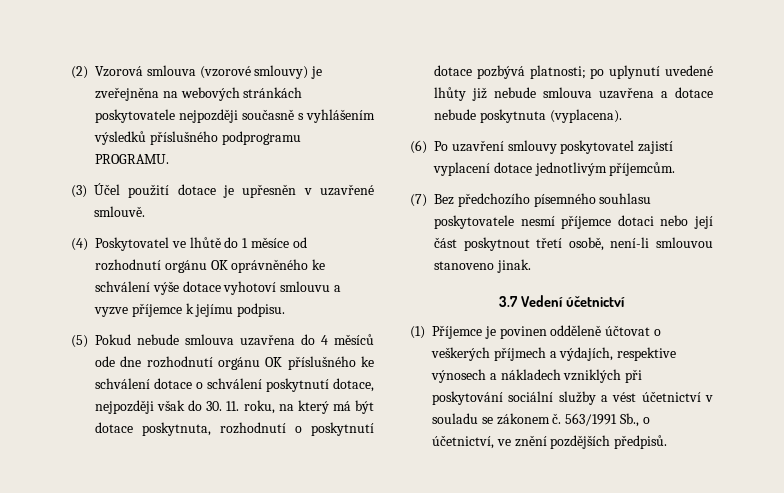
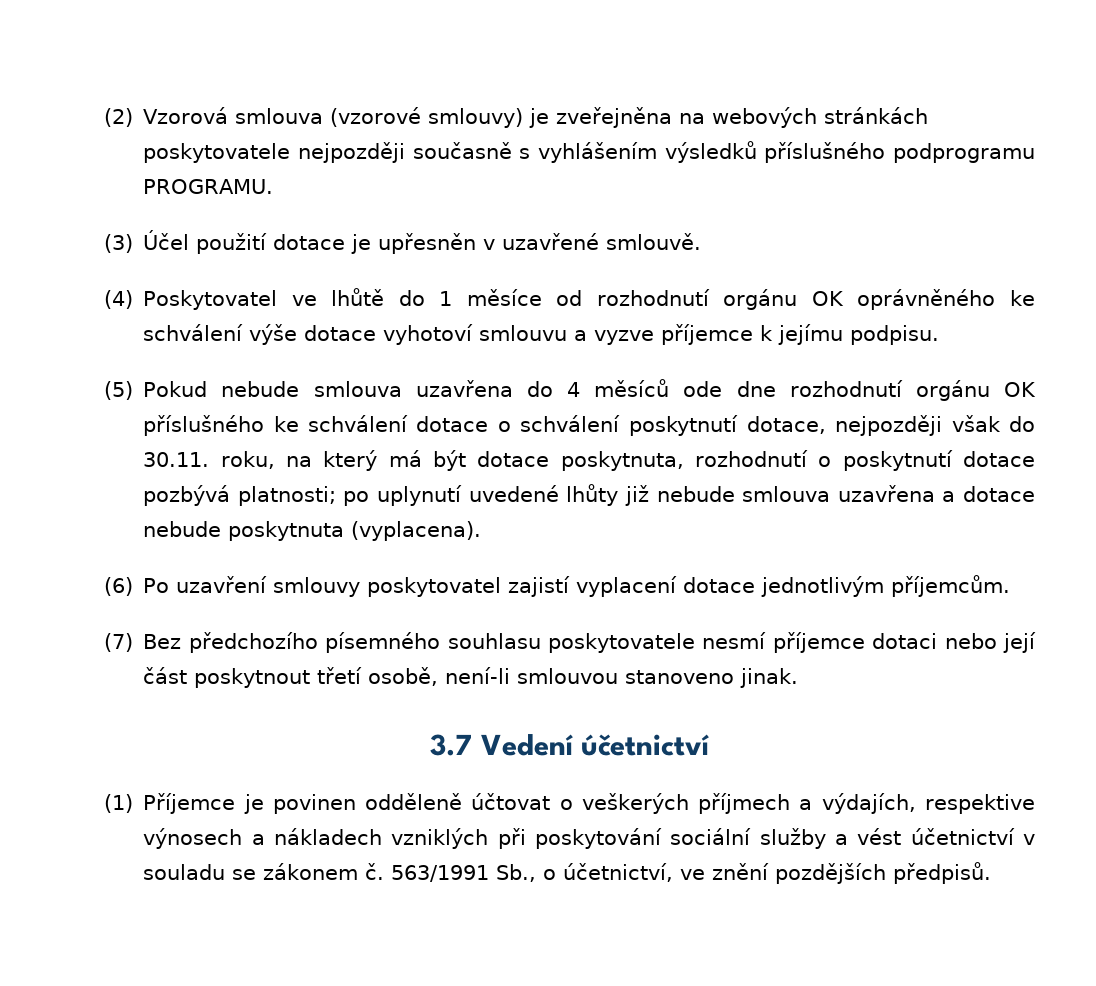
- (5) Pokud nebude smlouva uzavřena do 4 měsíců ode dne rozhodnutí orgánu OK příslušného ke schválení dotace o schválení poskytnutí dotace, nejpozději však do 30. 11. roku, na který má být dotace poskytnuta, rozhodnutí o poskytnutí dotace pozbývá platnosti; po uplynutí uvedené lhůty již nebude smlouva uzavřena a dotace nebude poskytnuta (vyplacena).
+ (5) Pokud nebude smlouva uzavřena do 4 měsíců ode dne rozhodnutí orgánu OK příslušného ke schválení dotace o schválení poskytnutí dotace, nejpozději však do 30.11. roku, na který má být dotace poskytnuta, rozhodnutí o poskytnutí dotace pozbývá platnosti; po uplynutí uvedené lhůty již nebude smlouva uzavřena a dotace nebude poskytnuta (vyplacena).

